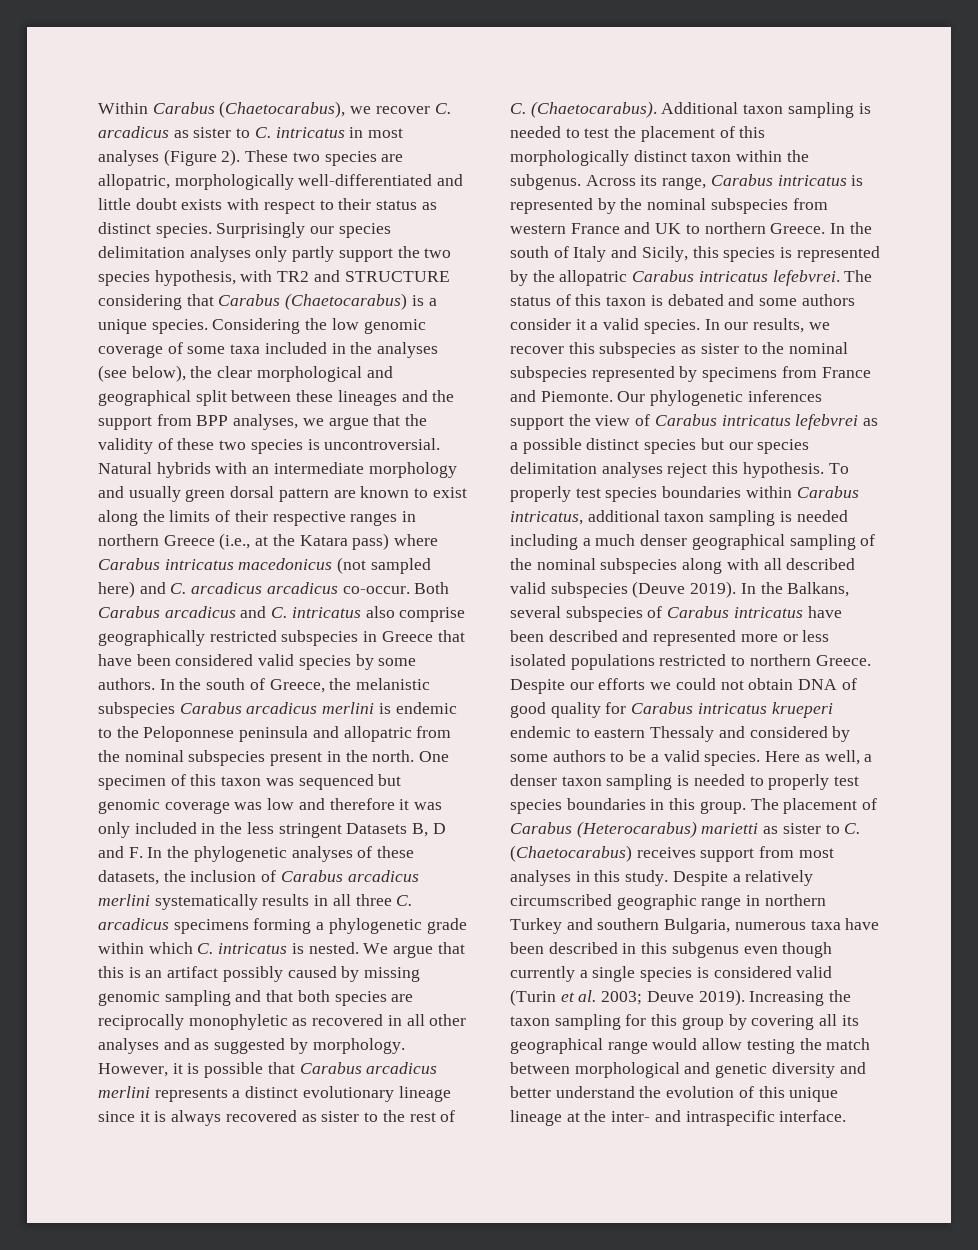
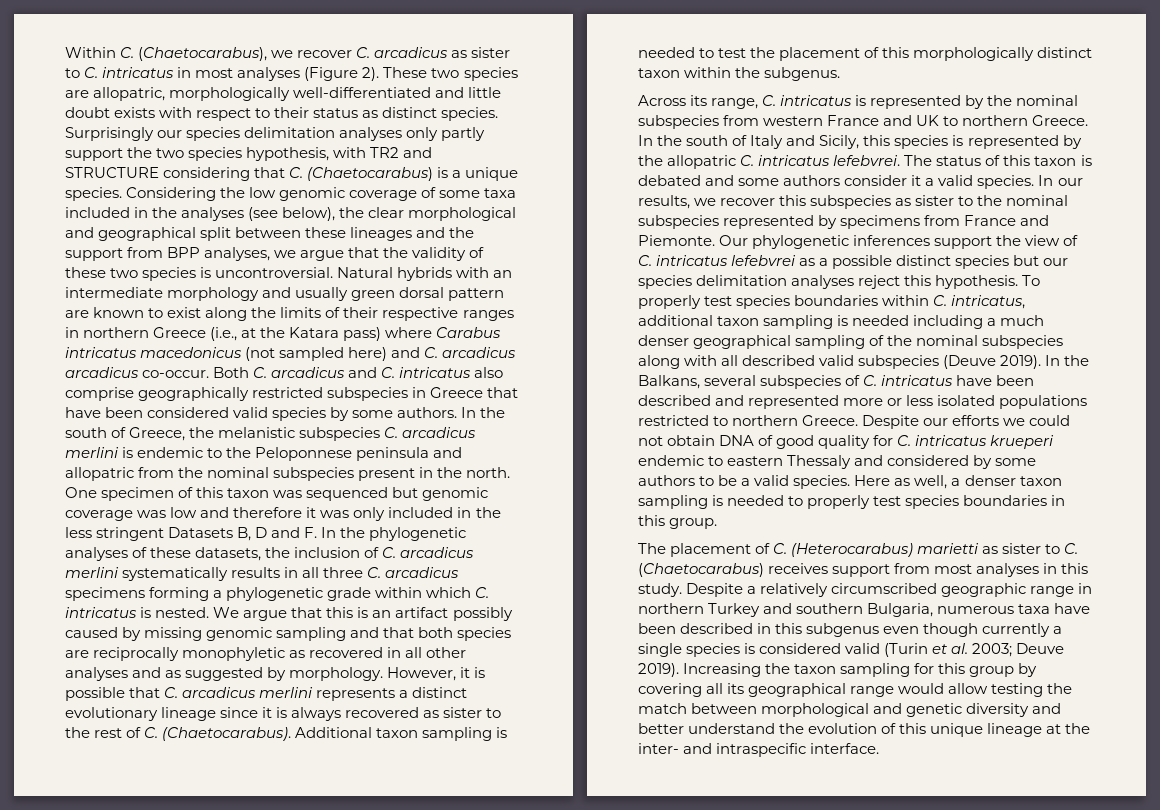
- Within Carabus (Chaetocarabus), we recover C. arcadicus as sister to C. intricatus in most analyses (Figure 2).
+ Within C. (Chaetocarabus), we recover C. arcadicus as sister to C. intricatus in most analyses (Figure 2).
- Surprisingly our species delimitation analyses only partly support the two species hypothesis, with TR2 and STRUCTURE considering that Carabus (Chaetocarabus) is a unique species.
+ Surprisingly our species delimitation analyses only partly support the two species hypothesis, with TR2 and STRUCTURE considering that C. (Chaetocarabus) is a unique species.
- Both Carabus arcadicus and C. intricatus also comprise geographically restricted subspecies in Greece that have been considered valid species by some authors.
+ Both C. arcadicus and C. intricatus also comprise geographically restricted subspecies in Greece that have been considered valid species by some authors.
- In the south of Greece, the melanistic subspecies Carabus arcadicus merlini is endemic to the Peloponnese peninsula and allopatric from the nominal subspecies present in the north.
+ In the south of Greece, the melanistic subspecies C. arcadicus merlini is endemic to the Peloponnese peninsula and allopatric from the nominal subspecies present in the north.
- One specimen of this taxon was sequenced but genomic coverage was low and therefore it was only included in the less stringent Datasets B, D and F. In the phylogenetic analyses of these datasets, the inclusion of Carabus arcadicus merlini systematically results in all three C. arcadicus specimens forming a phylogenetic grade within which C. intricatus is nested.
+ One specimen of this taxon was sequenced but genomic coverage was low and therefore it was only included in the less stringent Datasets B, D and F. In the phylogenetic analyses of these datasets, the inclusion of C. arcadicus merlini systematically results in all three C. arcadicus specimens forming a phylogenetic grade within which C. intricatus is nested.
- However, it is possible that Carabus arcadicus merlini represents a distinct evolutionary lineage since it is always recovered as sister to the rest of C. (Chaetocarabus).
+ However, it is possible that C. arcadicus merlini represents a distinct evolutionary lineage since it is always recovered as sister to the rest of C. (Chaetocarabus).
- Additional taxon sampling is needed to test the placement of this morphologically distinct taxon within the subgenus. Across its range, Carabus intricatus is represented by the nominal subspecies from western France and UK to northern Greece.
+ Additional taxon sampling is needed to test the placement of this morphologically distinct taxon within the subgenus.
+ Across its range, C. intricatus is represented by the nominal subspecies from western France and UK to northern Greece.
- In the south of Italy and Sicily, this species is represented by the allopatric Carabus intricatus lefebvrei.
+ In the south of Italy and Sicily, this species is represented by the allopatric C. intricatus lefebvrei.
- Our phylogenetic inferences support the view of Carabus intricatus lefebvrei as a possible distinct species but our species delimitation analyses reject this hypothesis.
+ Our phylogenetic inferences support the view of C. intricatus lefebvrei as a possible distinct species but our species delimitation analyses reject this hypothesis.
- To properly test species boundaries within Carabus intricatus, additional taxon sampling is needed including a much denser geographical sampling of the nominal subspecies along with all described valid subspecies (Deuve 2019).
+ To properly test species boundaries within C. intricatus, additional taxon sampling is needed including a much denser geographical sampling of the nominal subspecies along with all described valid subspecies (Deuve 2019).
- In the Balkans, several subspecies of Carabus intricatus have been described and represented more or less isolated populations restricted to northern Greece.
+ In the Balkans, several subspecies of C. intricatus have been described and represented more or less isolated populations restricted to northern Greece.
- Despite our efforts we could not obtain DNA of good quality for Carabus intricatus krueperi endemic to eastern Thessaly and considered by some authors to be a valid species.
+ Despite our efforts we could not obtain DNA of good quality for C. intricatus krueperi endemic to eastern Thessaly and considered by some authors to be a valid species.
- Here as well, a denser taxon sampling is needed to properly test species boundaries in this group. The placement of Carabus (Heterocarabus) marietti as sister to C. (Chaetocarabus) receives support from most analyses in this study.
+ Here as well, a denser taxon sampling is needed to properly test species boundaries in this group.
+ The placement of C. (Heterocarabus) marietti as sister to C. (Chaetocarabus) receives support from most analyses in this study.

